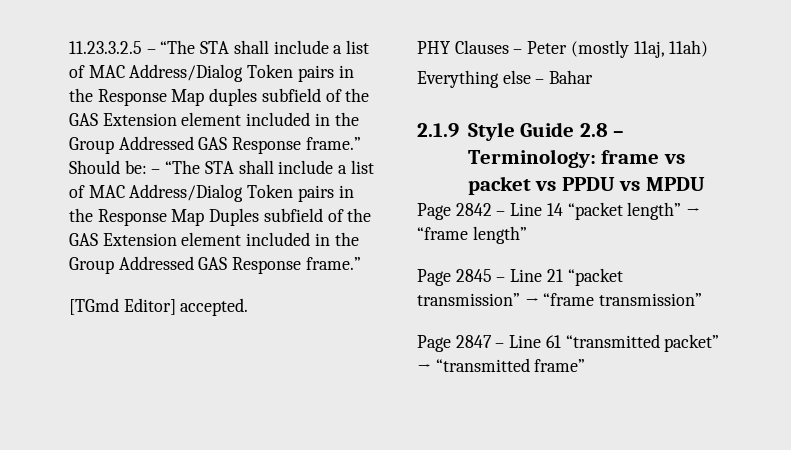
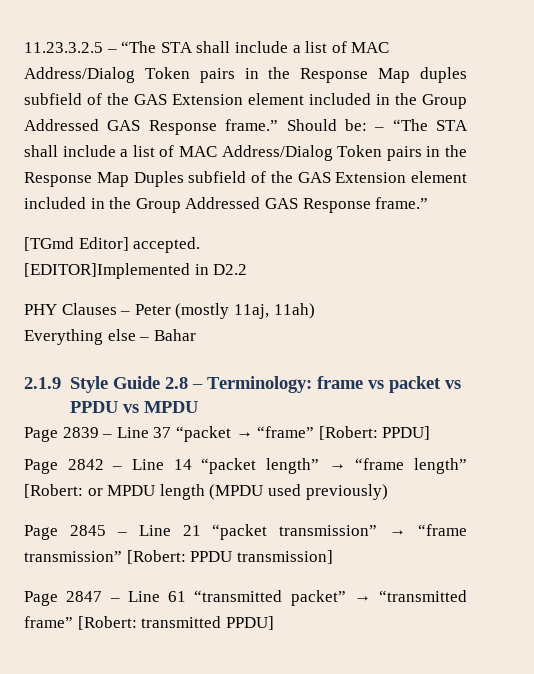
+ [EDITOR]Implemented in D2.2
+ Page 2839 – Line 37 “packet → “frame” [Robert: PPDU]
- Page 2842 – Line 14 “packet length” → “frame length”
+ Page 2842 – Line 14 “packet length” → “frame length” [Robert: or MPDU length (MPDU used previously)
- Page 2845 – Line 21 “packet transmission” → “frame transmission”
+ Page 2845 – Line 21 “packet transmission” → “frame transmission” [Robert: PPDU transmission]
- Page 2847 – Line 61 “transmitted packet” → “transmitted frame”
+ Page 2847 – Line 61 “transmitted packet” → “transmitted frame” [Robert: transmitted PPDU]

